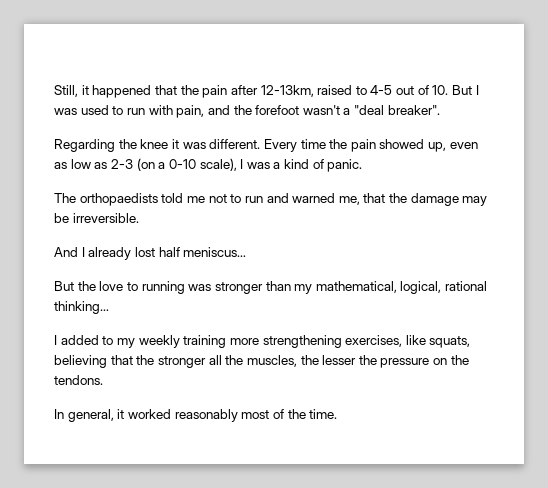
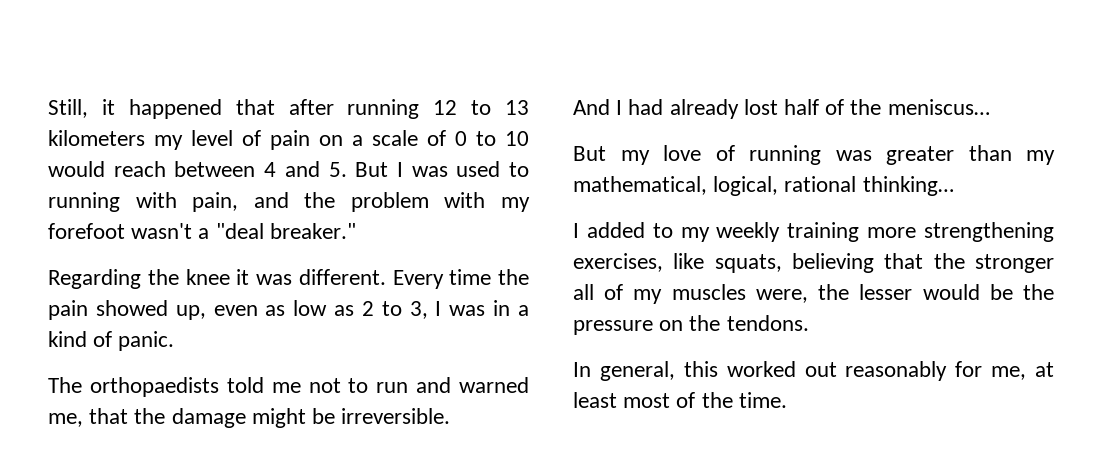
- Still, it happened that the pain after 12-13km, raised to 4-5 out of 10. But I was used to run with pain, and the forefoot wasn't a "deal breaker".
+ Still, it happened that after running 12 to 13 kilometers my level of pain on a scale of 0 to 10 would reach between 4 and 5. But I was used to running with pain, and the problem with my forefoot wasn't a "deal breaker."
- Every time the pain showed up, even as low as 2-3 (on a 0-10 scale), I was a kind of panic.
+ Every time the pain showed up, even as low as 2 to 3, I was in a kind of panic.
- The orthopaedists told me not to run and warned me, that the damage may be irreversible.
+ The orthopaedists told me not to run and warned me, that the damage might be irreversible.
- And I already lost half meniscus…
+ And I had already lost half of the meniscus…
- But the love to running was stronger than my mathematical, logical, rational thinking…
+ But my love of running was greater than my mathematical, logical, rational thinking…
- I added to my weekly training more strengthening exercises, like squats, believing that the stronger all the muscles, the lesser the pressure on the tendons.
+ I added to my weekly training more strengthening exercises, like squats, believing that the stronger all of my muscles were, the lesser would be the pressure on the tendons.
- In general, it worked reasonably most of the time.
+ In general, this worked out reasonably for me, at least most of the time.

